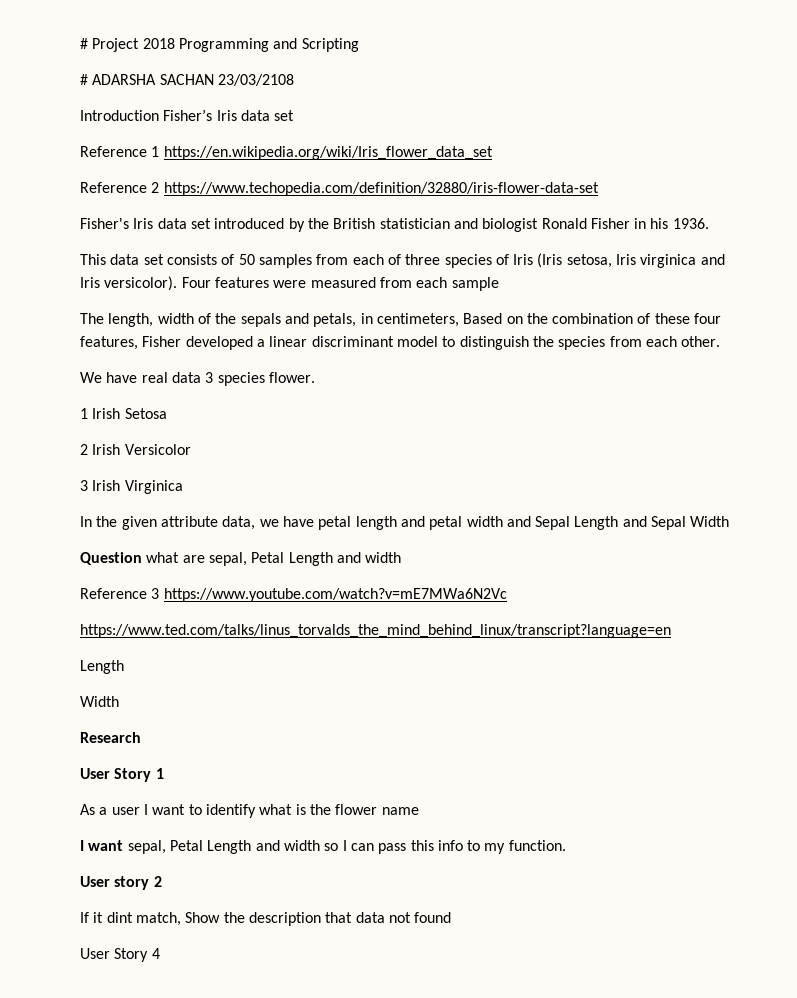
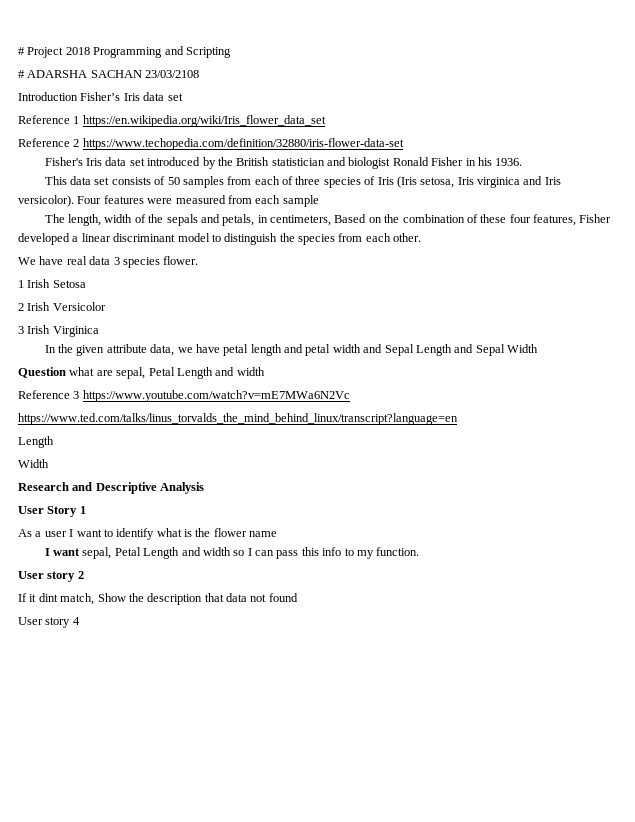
- Research
+ Research and Descriptive Analysis
- User Story 4
+ User story 4

